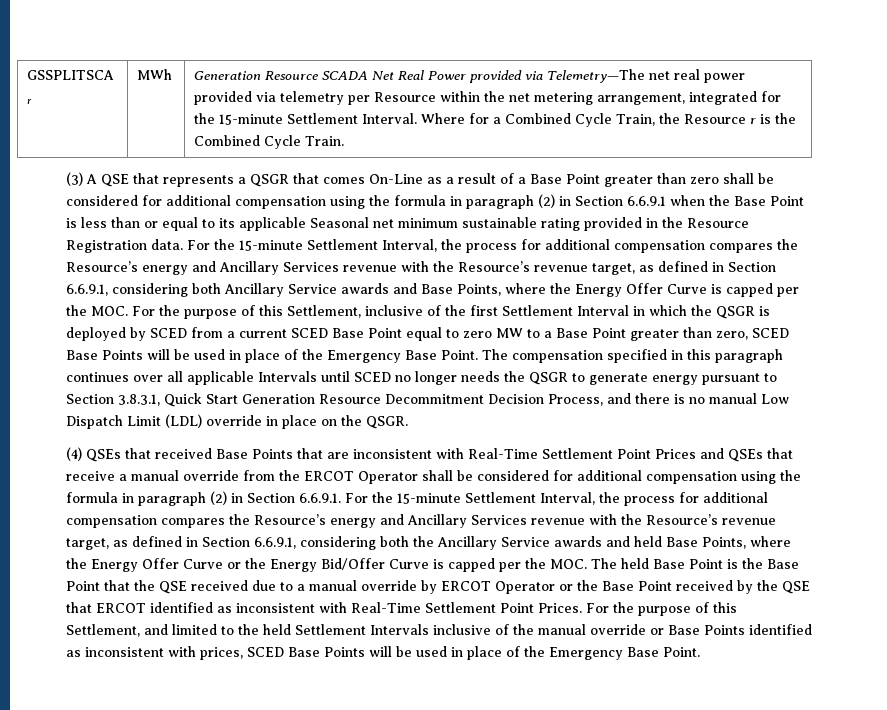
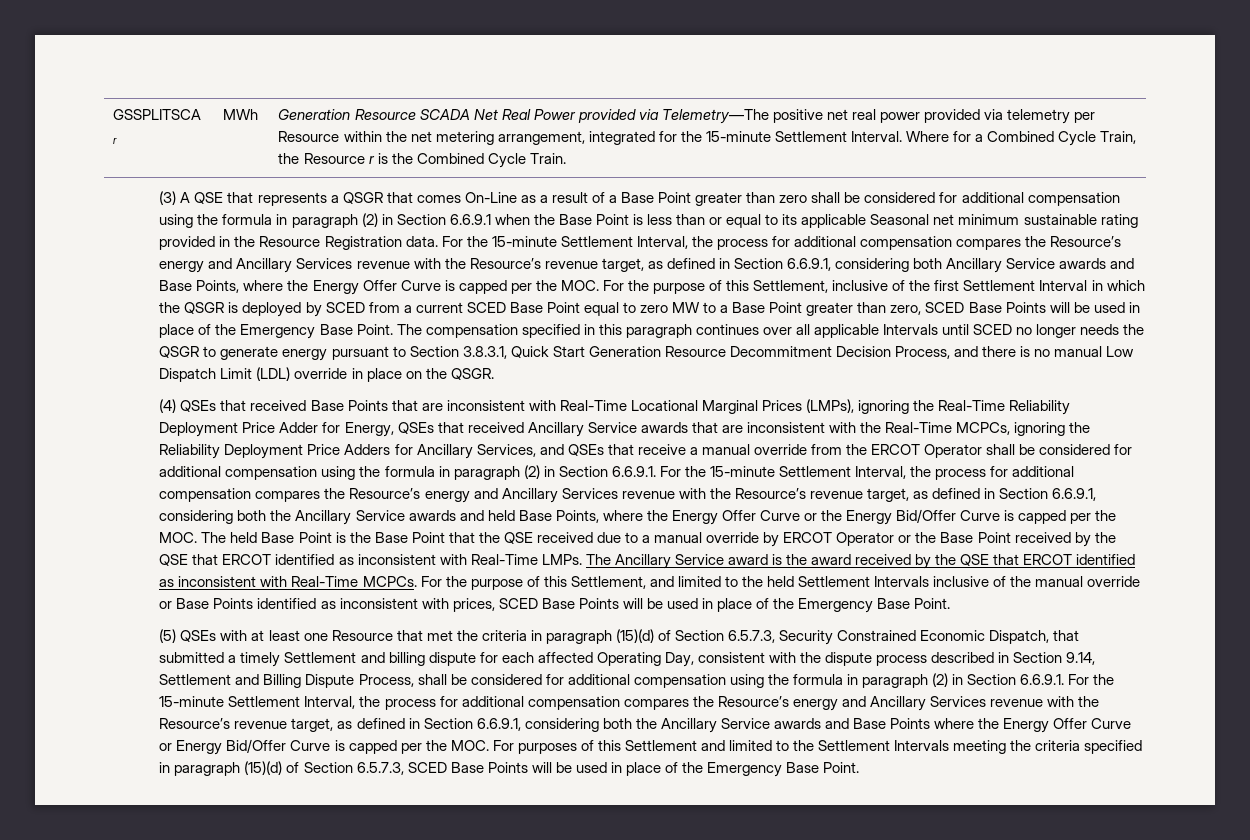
- Generation Resource SCADA Net Real Power provided via Telemetry—The net real power provided via telemetry per Resource within the net metering arrangement, integrated for the 15-minute Settlement Interval.
+ Generation Resource SCADA Net Real Power provided via Telemetry—The positive net real power provided via telemetry per Resource within the net metering arrangement, integrated for the 15-minute Settlement Interval.
- (4) QSEs that received Base Points that are inconsistent with Real-Time Settlement Point Prices and QSEs that receive a manual override from the ERCOT Operator shall be considered for additional compensation using the formula in paragraph (2) in Section 6.6.9.1. For the 15-minute Settlement Interval, the process for additional compensation compares the Resource’s energy and Ancillary Services revenue with the Resource’s revenue target, as defined in Section 6.6.9.1, considering both the Ancillary Service awards and held Base Points, where the Energy Offer Curve or the Energy Bid/Offer Curve is capped per the MOC. The held Base Point is the Base Point that the QSE received due to a manual override by ERCOT Operator or the Base Point received by the QSE that ERCOT identified as inconsistent with Real-Time Settlement Point Prices.
+ (4) QSEs that received Base Points that are inconsistent with Real-Time Locational Marginal Prices (LMPs), ignoring the Real-Time Reliability Deployment Price Adder for Energy, QSEs that received Ancillary Service awards that are inconsistent with the Real-Time MCPCs, ignoring the Reliability Deployment Price Adders for Ancillary Services, and QSEs that receive a manual override from the ERCOT Operator shall be considered for additional compensation using the formula in paragraph (2) in Section 6.6.9.1. For the 15-minute Settlement Interval, the process for additional compensation compares the Resource’s energy and Ancillary Services revenue with the Resource’s revenue target, as defined in Section 6.6.9.1, considering both the Ancillary Service awards and held Base Points, where the Energy Offer Curve or the Energy Bid/Offer Curve is capped per the MOC. The held Base Point is the Base Point that the QSE received due to a manual override by ERCOT Operator or the Base Point received by the QSE that ERCOT identified as inconsistent with Real-Time LMPs. The Ancillary Service award is the award received by the QSE that ERCOT identified as inconsistent with Real-Time MCPCs.
+ (5) QSEs with at least one Resource that met the criteria in paragraph (15)(d) of Section 6.5.7.3, Security Constrained Economic Dispatch, that submitted a timely Settlement and billing dispute for each affected Operating Day, consistent with the dispute process described in Section 9.14, Settlement and Billing Dispute Process, shall be considered for additional compensation using the formula in paragraph (2) in Section 6.6.9.1. For the 15-minute Settlement Interval, the process for additional compensation compares the Resource’s energy and Ancillary Services revenue with the Resource’s revenue target, as defined in Section 6.6.9.1, considering both the Ancillary Service awards and Base Points where the Energy Offer Curve or Energy Bid/Offer Curve is capped per the MOC. For purposes of this Settlement and limited to the Settlement Intervals meeting the criteria specified in paragraph (15)(d) of Section 6.5.7.3, SCED Base Points will be used in place of the Emergency Base Point.

